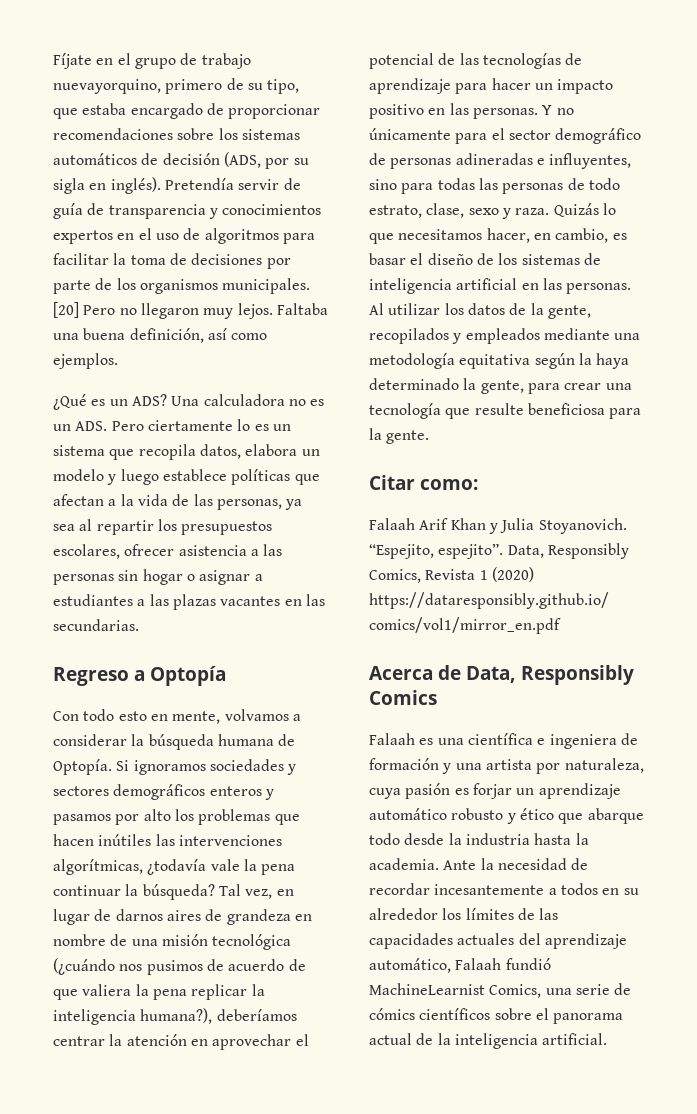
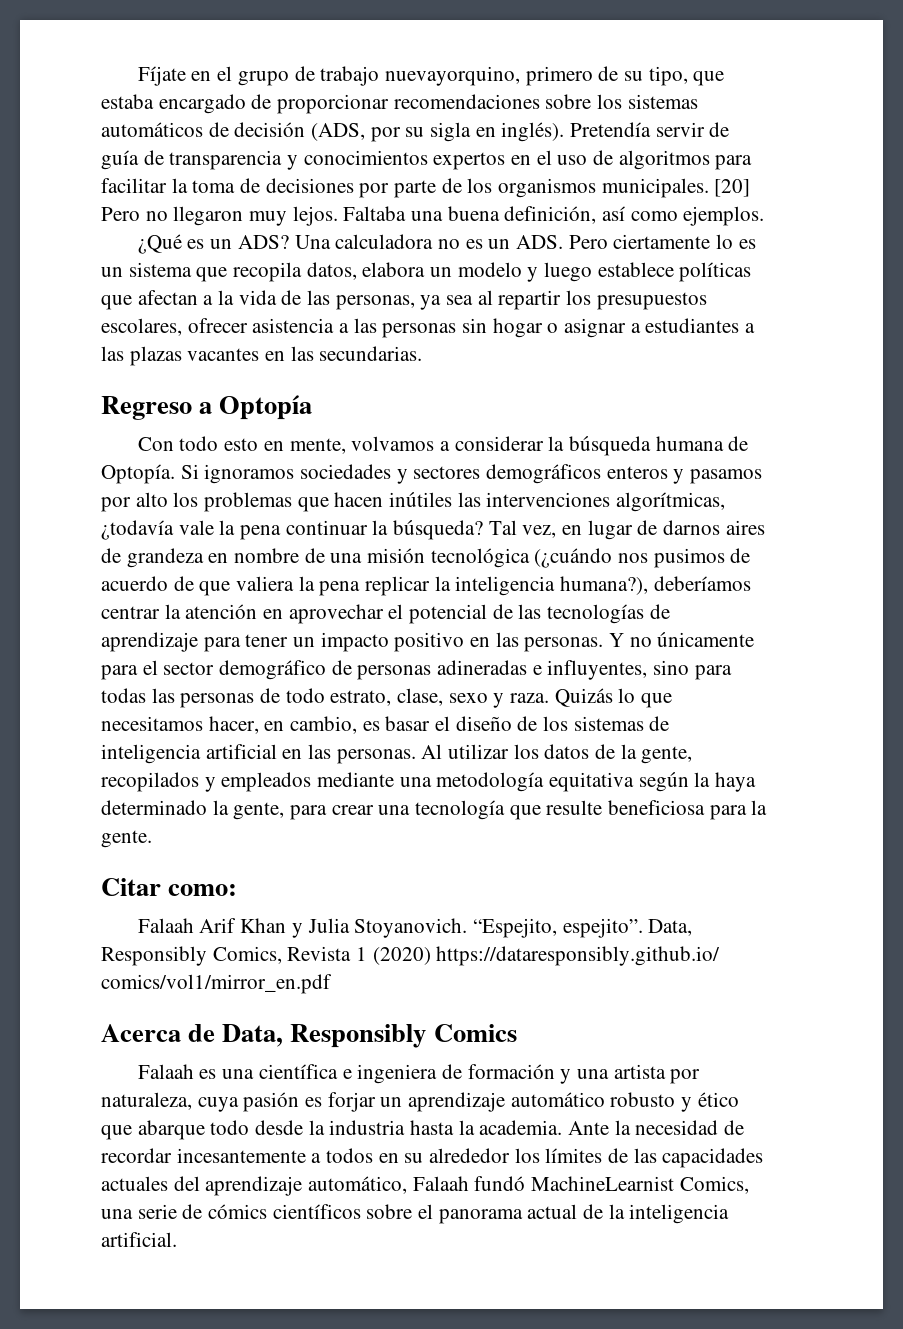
- Tal vez, en lugar de darnos aires de grandeza en nombre de una misión tecnológica (¿cuándo nos pusimos de acuerdo de que valiera la pena replicar la inteligencia humana?), deberíamos centrar la atención en aprovechar el potencial de las tecnologías de aprendizaje para hacer un impacto positivo en las personas.
+ Tal vez, en lugar de darnos aires de grandeza en nombre de una misión tecnológica (¿cuándo nos pusimos de acuerdo de que valiera la pena replicar la inteligencia humana?), deberíamos centrar la atención en aprovechar el potencial de las tecnologías de aprendizaje para tener un impacto positivo en las personas.
- Ante la necesidad de recordar incesantemente a todos en su alrededor los límites de las capacidades actuales del aprendizaje automático, Falaah fundió MachineLearnist Comics, una serie de cómics científicos sobre el panorama actual de la inteligencia artificial.
+ Ante la necesidad de recordar incesantemente a todos en su alrededor los límites de las capacidades actuales del aprendizaje automático, Falaah fundó MachineLearnist Comics, una serie de cómics científicos sobre el panorama actual de la inteligencia artificial.

